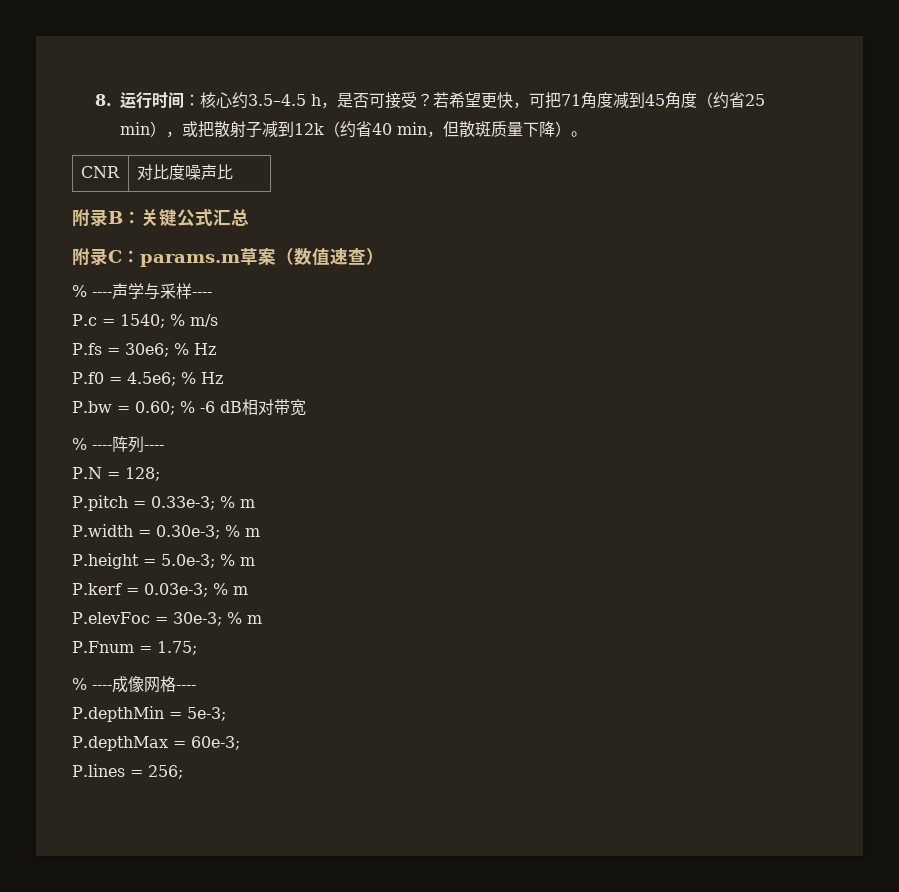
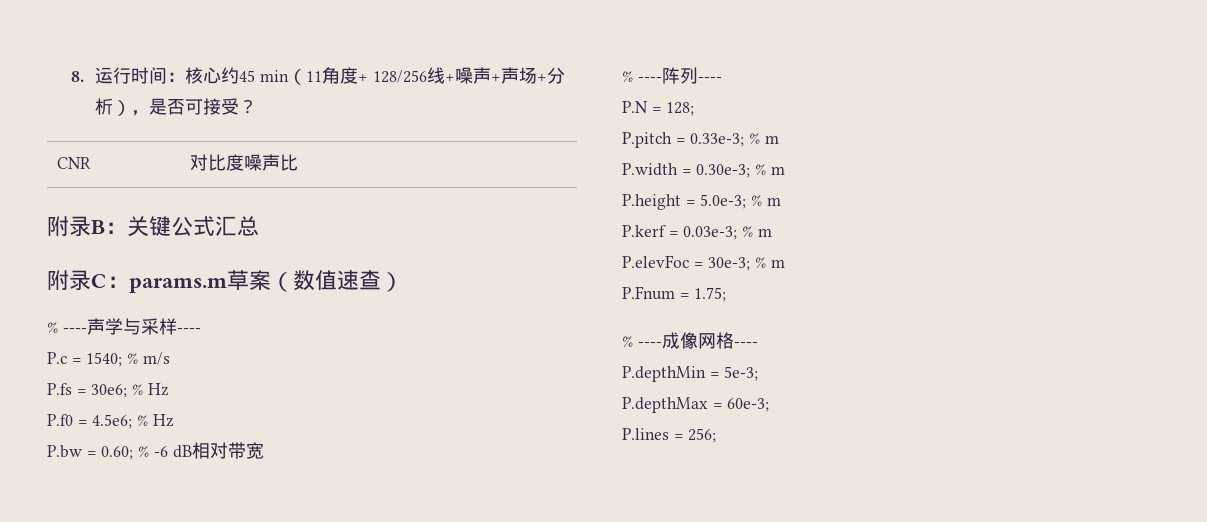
- 8.运行时间：核心约3.5–4.5 h，是否可接受？若希望更快，可把71角度减到45角度（约省25 min），或把散射子减到12k（约省40 min，但散斑质量下降）。
+ 8.运行时间：核心约45 min（11角度+ 128/256线+噪声+声场+分析），是否可接受？

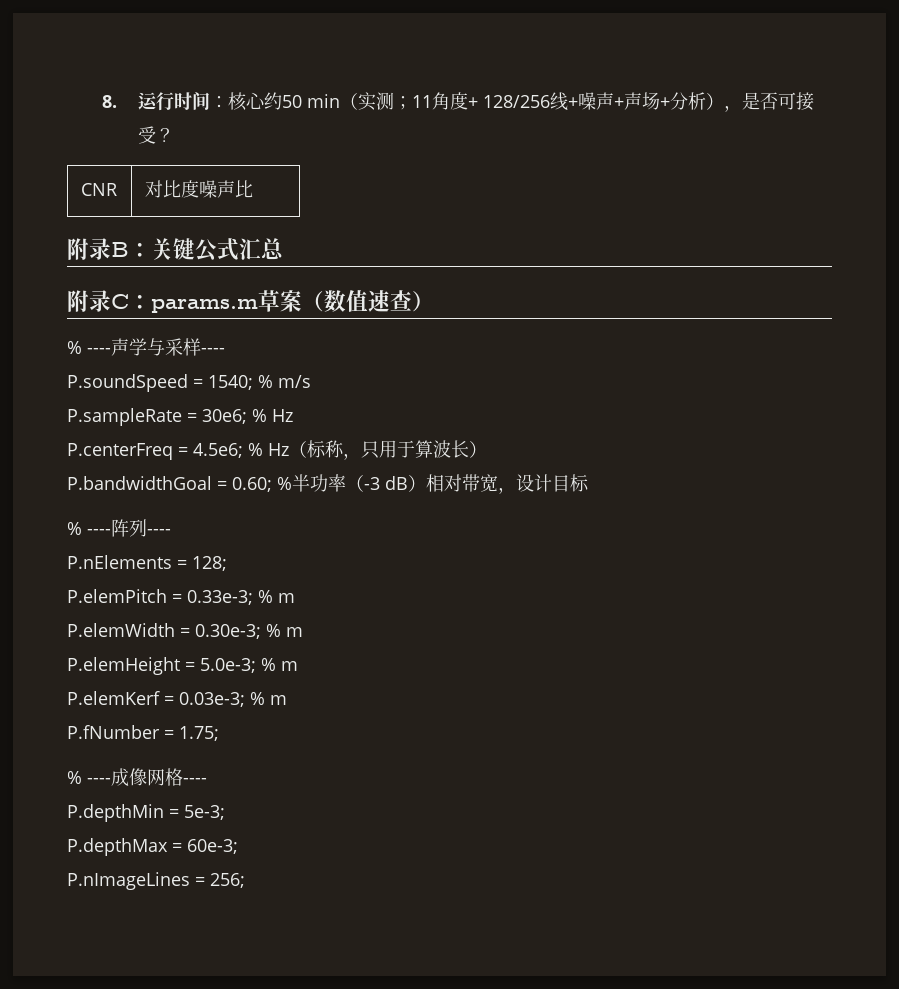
- 8.运行时间：核心约45 min（11角度+ 128/256线+噪声+声场+分析），是否可接受？
+ 8.运行时间：核心约50 min（实测；11角度+ 128/256线+噪声+声场+分析），是否可接受？
- P.c = 1540; % m/s
+ P.soundSpeed = 1540; % m/s
- P.fs = 30e6; % Hz
+ P.sampleRate = 30e6; % Hz
- P.f0 = 4.5e6; % Hz
- P.bw = 0.60; % -6 dB相对带宽
+ P.centerFreq = 4.5e6; % Hz（标称，只用于算波长）
+ P.bandwidthGoal = 0.60; %半功率（-3 dB）相对带宽，设计目标
- P.N = 128;
+ P.nElements = 128;
- P.pitch = 0.33e-3; % m
+ P.elemPitch = 0.33e-3; % m
- P.width = 0.30e-3; % m
+ P.elemWidth = 0.30e-3; % m
- P.height = 5.0e-3; % m
+ P.elemHeight = 5.0e-3; % m
- P.kerf = 0.03e-3; % m
+ P.elemKerf = 0.03e-3; % m
- P.elevFoc = 30e-3; % m
- P.Fnum = 1.75;
+ P.fNumber = 1.75;
- P.lines = 256;
+ P.nImageLines = 256;

